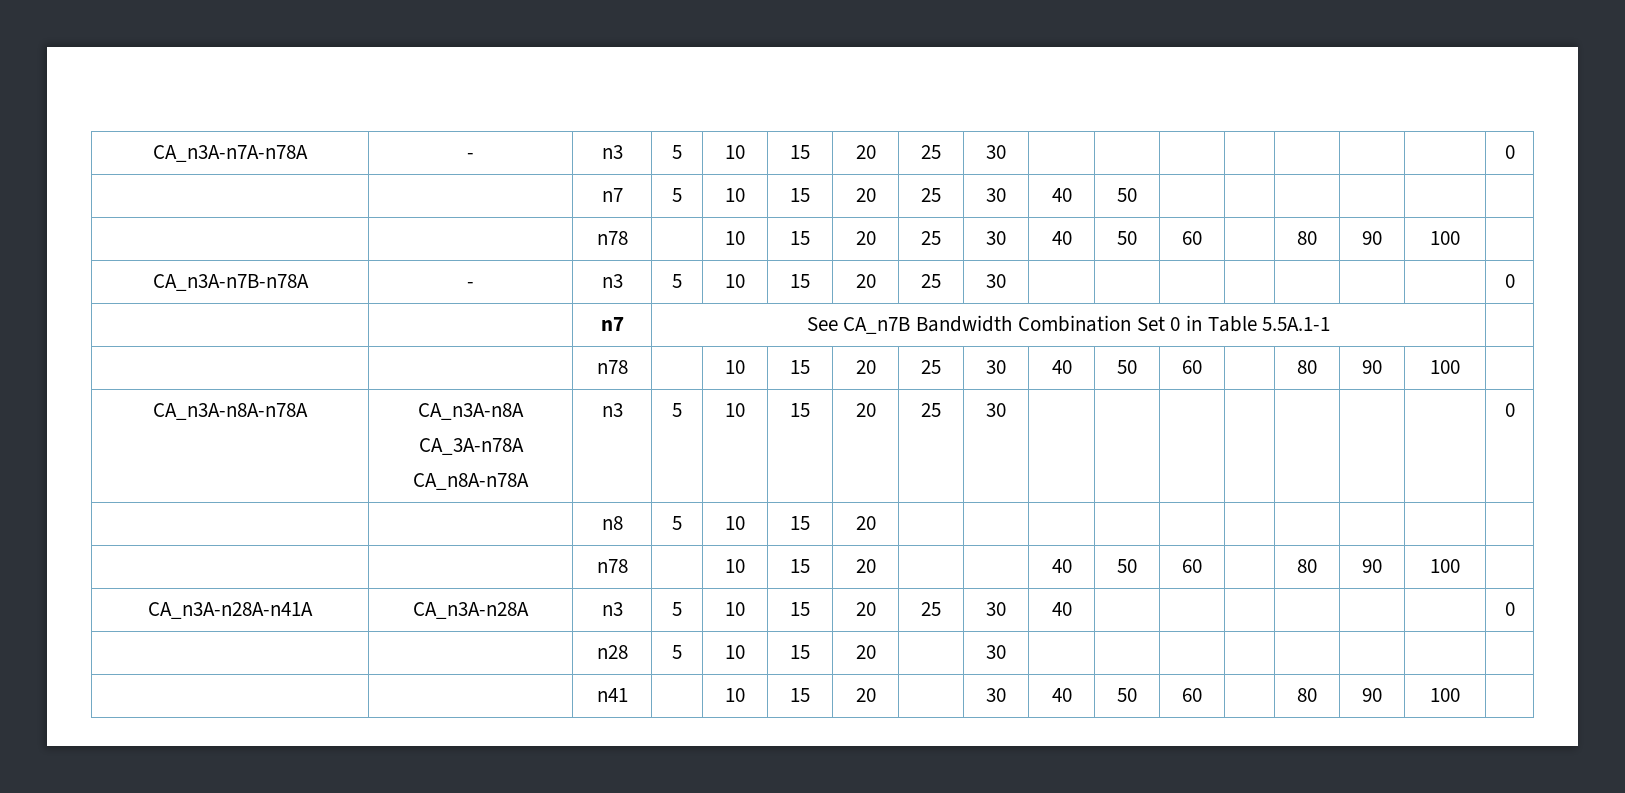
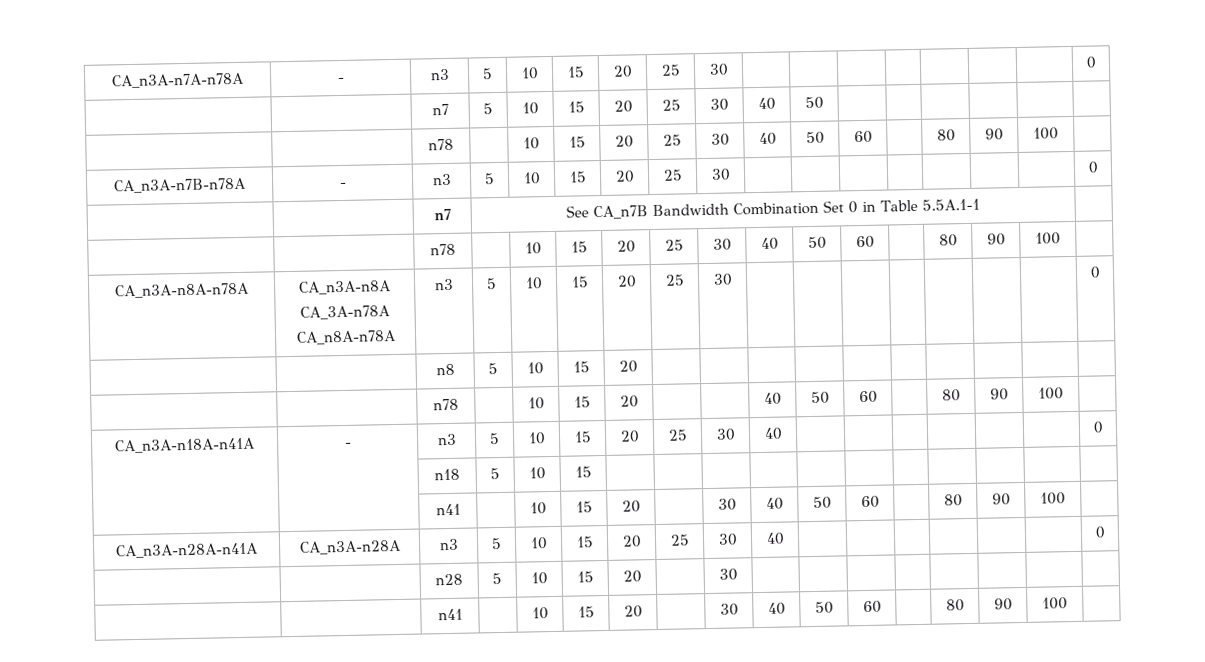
+ CA_n3A-n18A-n41A | - | n3 | 5 | 10 | 15 | 20 | 25 | 30 | 40 | | | | | | | 0
+ | | n18 | 5 | 10 | 15 | | | | | | | | | | |
+ | | n41 | | 10 | 15 | 20 | | 30 | 40 | 50 | 60 | | 80 | 90 | 100 |

